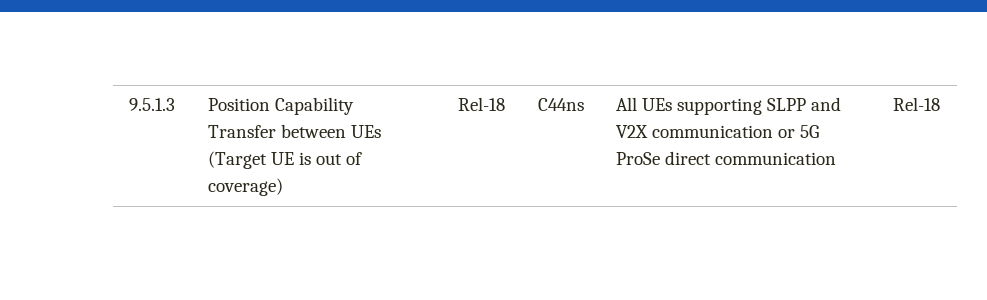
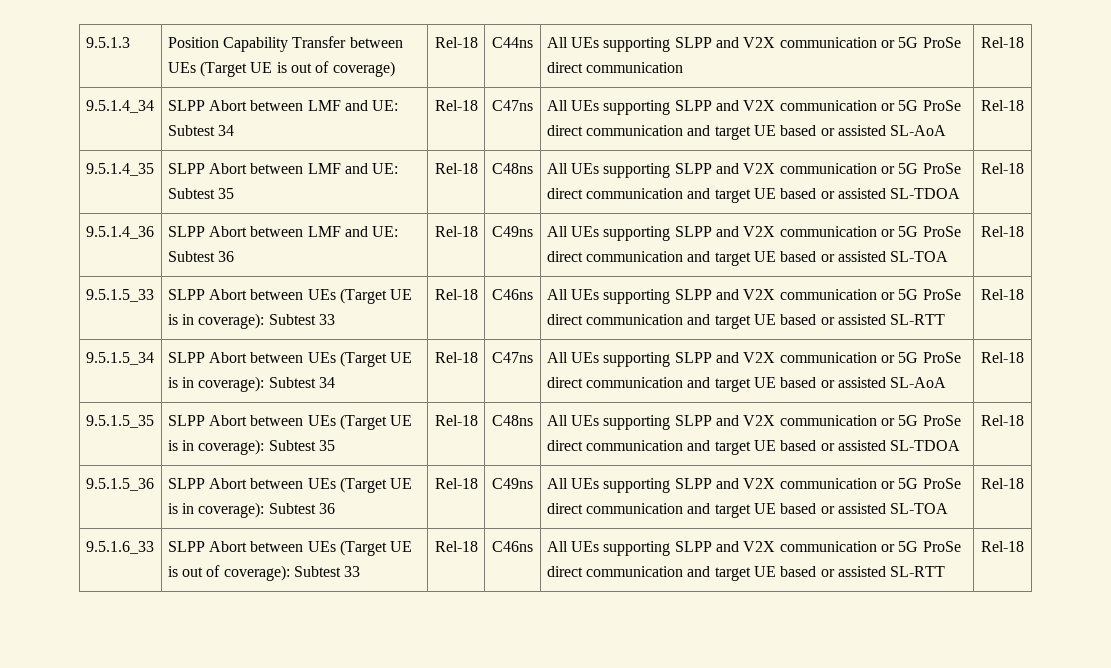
+ 9.5.1.4_34 | SLPP Abort between LMF and UE: Subtest 34 | Rel-18 | C47ns | All UEs supporting SLPP and V2X communication or 5G ProSe direct communication and target UE based or assisted SL-AoA | Rel-18
+ 9.5.1.4_35 | SLPP Abort between LMF and UE: Subtest 35 | Rel-18 | C48ns | All UEs supporting SLPP and V2X communication or 5G ProSe direct communication and target UE based or assisted SL-TDOA | Rel-18
+ 9.5.1.4_36 | SLPP Abort between LMF and UE: Subtest 36 | Rel-18 | C49ns | All UEs supporting SLPP and V2X communication or 5G ProSe direct communication and target UE based or assisted SL-TOA | Rel-18
+ 9.5.1.5_33 | SLPP Abort between UEs (Target UE is in coverage): Subtest 33 | Rel-18 | C46ns | All UEs supporting SLPP and V2X communication or 5G ProSe direct communication and target UE based or assisted SL-RTT | Rel-18
+ 9.5.1.5_34 | SLPP Abort between UEs (Target UE is in coverage): Subtest 34 | Rel-18 | C47ns | All UEs supporting SLPP and V2X communication or 5G ProSe direct communication and target UE based or assisted SL-AoA | Rel-18
+ 9.5.1.5_35 | SLPP Abort between UEs (Target UE is in coverage): Subtest 35 | Rel-18 | C48ns | All UEs supporting SLPP and V2X communication or 5G ProSe direct communication and target UE based or assisted SL-TDOA | Rel-18
+ 9.5.1.5_36 | SLPP Abort between UEs (Target UE is in coverage): Subtest 36 | Rel-18 | C49ns | All UEs supporting SLPP and V2X communication or 5G ProSe direct communication and target UE based or assisted SL-TOA | Rel-18
+ 9.5.1.6_33 | SLPP Abort between UEs (Target UE is out of coverage): Subtest 33 | Rel-18 | C46ns | All UEs supporting SLPP and V2X communication or 5G ProSe direct communication and target UE based or assisted SL-RTT | Rel-18

